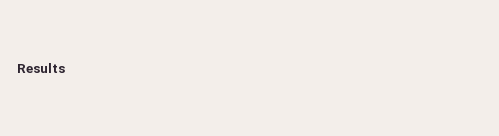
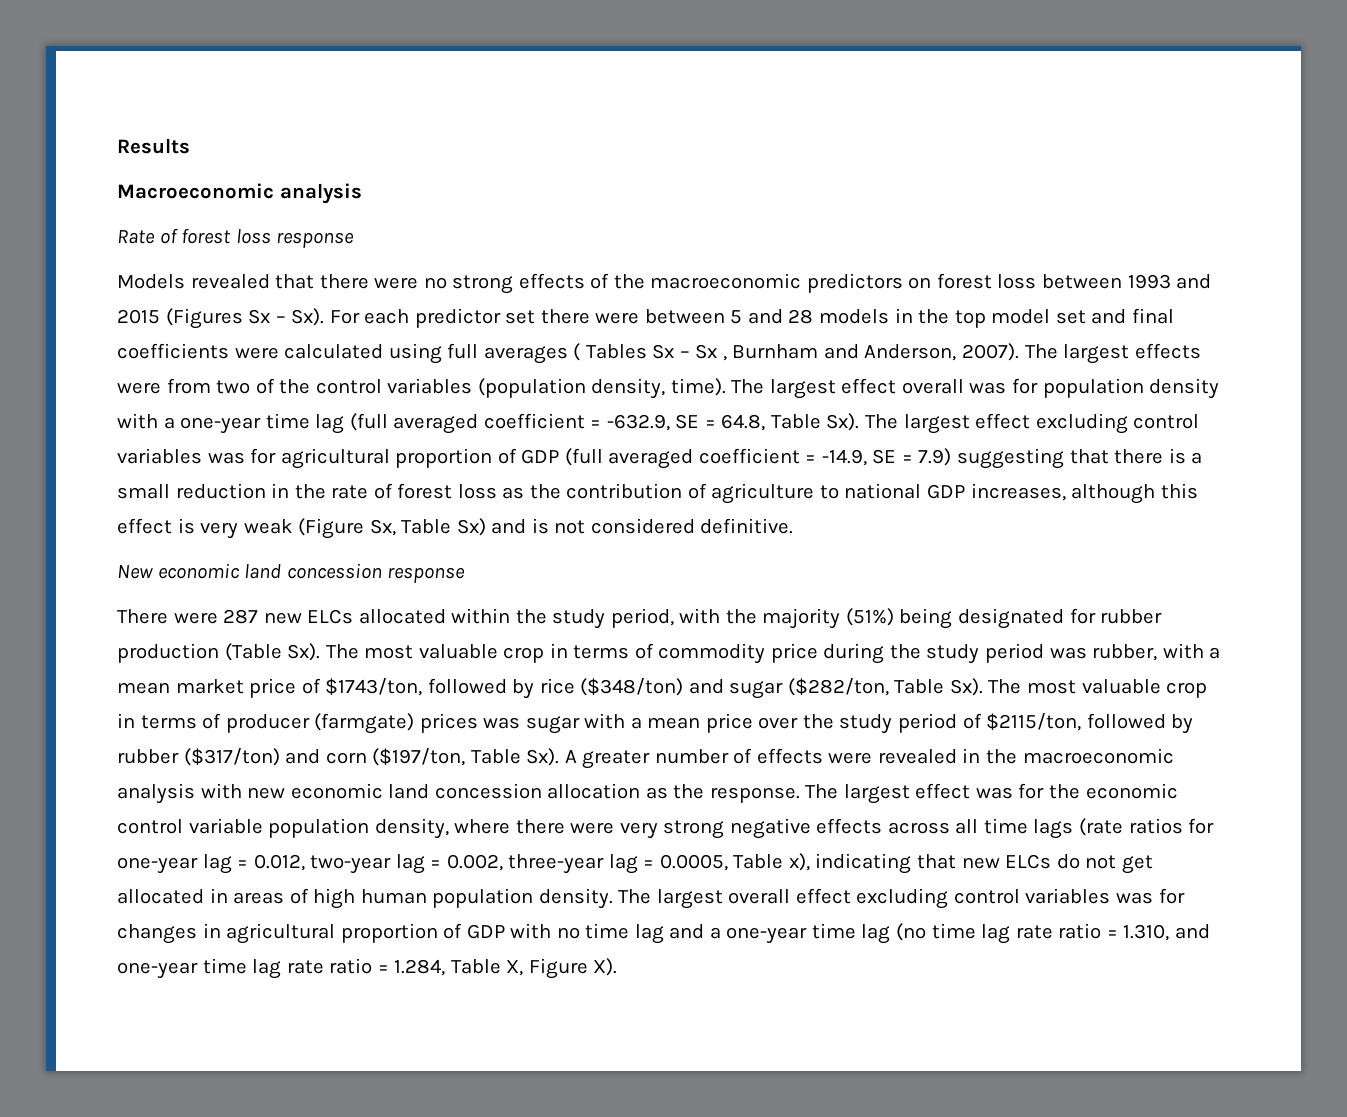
+ Macroeconomic analysis
+ Rate of forest loss response
+ Models revealed that there were no strong effects of the macroeconomic predictors on forest loss between 1993 and 2015 (Figures Sx – Sx). For each predictor set there were between 5 and 28 models in the top model set and final coefficients were calculated using full averages ( Tables Sx – Sx , Burnham and Anderson, 2007). The largest effects were from two of the control variables (population density, time). The largest effect overall was for population density with a one-year time lag (full averaged coefficient = -632.9, SE = 64.8, Table Sx). The largest effect excluding control variables was for agricultural proportion of GDP (full averaged coefficient = -14.9, SE = 7.9) suggesting that there is a small reduction in the rate of forest loss as the contribution of agriculture to national GDP increases, although this effect is very weak (Figure Sx, Table Sx) and is not considered definitive.
+ New economic land concession response
+ There were 287 new ELCs allocated within the study period, with the majority (51%) being designated for rubber production (Table Sx). The most valuable crop in terms of commodity price during the study period was rubber, with a mean market price of $1743/ton, followed by rice ($348/ton) and sugar ($282/ton, Table Sx). The most valuable crop in terms of producer (farmgate) prices was sugar with a mean price over the study period of $2115/ton, followed by rubber ($317/ton) and corn ($197/ton, Table Sx). A greater number of effects were revealed in the macroeconomic analysis with new economic land concession allocation as the response. The largest effect was for the economic control variable population density, where there were very strong negative effects across all time lags (rate ratios for one-year lag = 0.012, two-year lag = 0.002, three-year lag = 0.0005, Table x), indicating that new ELCs do not get allocated in areas of high human population density. The largest overall effect excluding control variables was for changes in agricultural proportion of GDP with no time lag and a one-year time lag (no time lag rate ratio = 1.310, and one-year time lag rate ratio = 1.284, Table X, Figure X).

